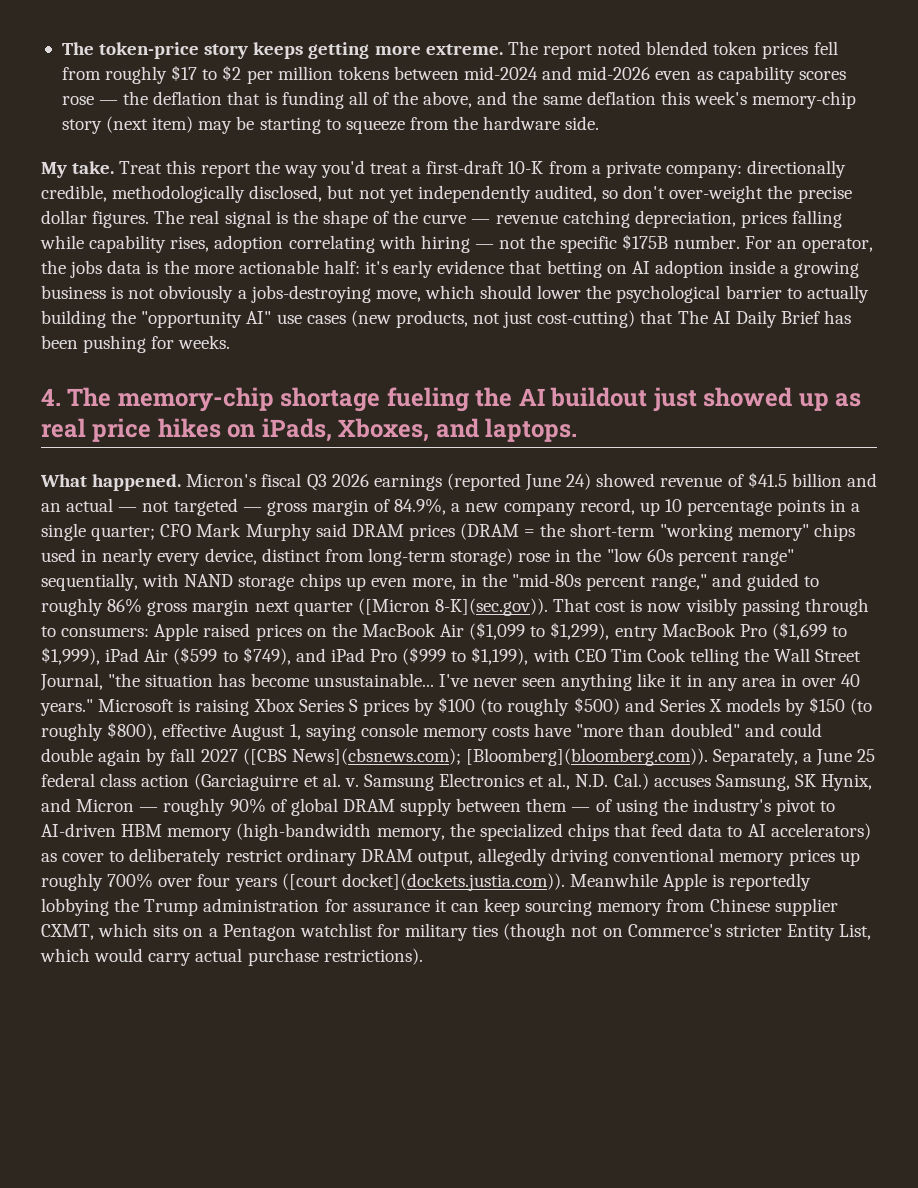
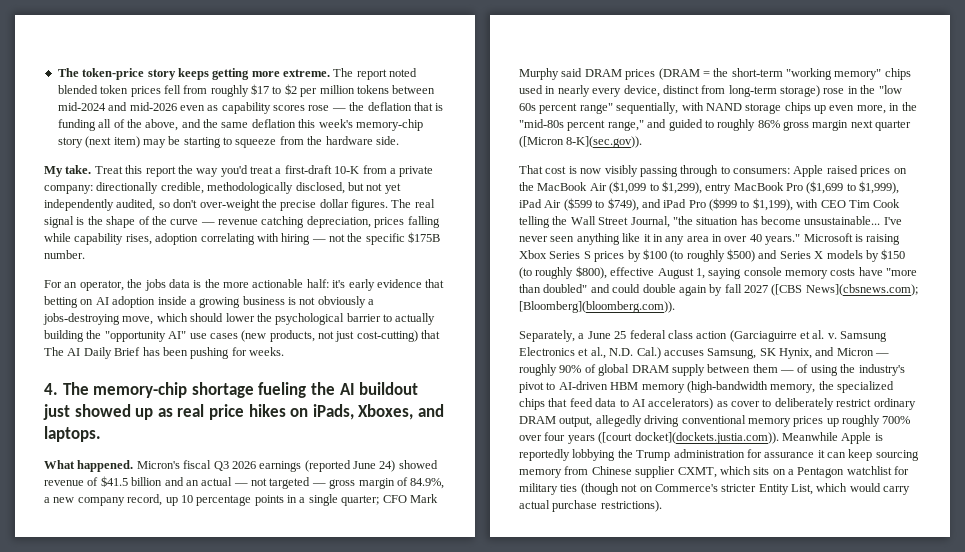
- The real signal is the shape of the curve — revenue catching depreciation, prices falling while capability rises, adoption correlating with hiring — not the specific $175B number. For an operator, the jobs data is the more actionable half:
+ The real signal is the shape of the curve — revenue catching depreciation, prices falling while capability rises, adoption correlating with hiring — not the specific $175B number.
+ For an operator, the jobs data is the more actionable half:
- CFO Mark Murphy said DRAM prices (DRAM = the short-term "working memory" chips used in nearly every device, distinct from long-term storage) rose in the "low 60s percent range" sequentially, with NAND storage chips up even more, in the "mid-80s percent range," and guided to roughly 86% gross margin next quarter ([Micron 8-K](sec.gov)). That cost is now visibly passing through to consumers:
+ CFO Mark Murphy said DRAM prices (DRAM = the short-term "working memory" chips used in nearly every device, distinct from long-term storage) rose in the "low 60s percent range" sequentially, with NAND storage chips up even more, in the "mid-80s percent range," and guided to roughly 86% gross margin next quarter ([Micron 8-K](sec.gov)).
+ That cost is now visibly passing through to consumers:
- Microsoft is raising Xbox Series S prices by $100 (to roughly $500) and Series X models by $150 (to roughly $800), effective August 1, saying console memory costs have "more than doubled" and could double again by fall 2027 ([CBS News](cbsnews.com); [Bloomberg](bloomberg.com)). Separately, a June 25 federal class action (Garciaguirre et al. v.
+ Microsoft is raising Xbox Series S prices by $100 (to roughly $500) and Series X models by $150 (to roughly $800), effective August 1, saying console memory costs have "more than doubled" and could double again by fall 2027 ([CBS News](cbsnews.com); [Bloomberg](bloomberg.com)).
+ Separately, a June 25 federal class action (Garciaguirre et al. v.

